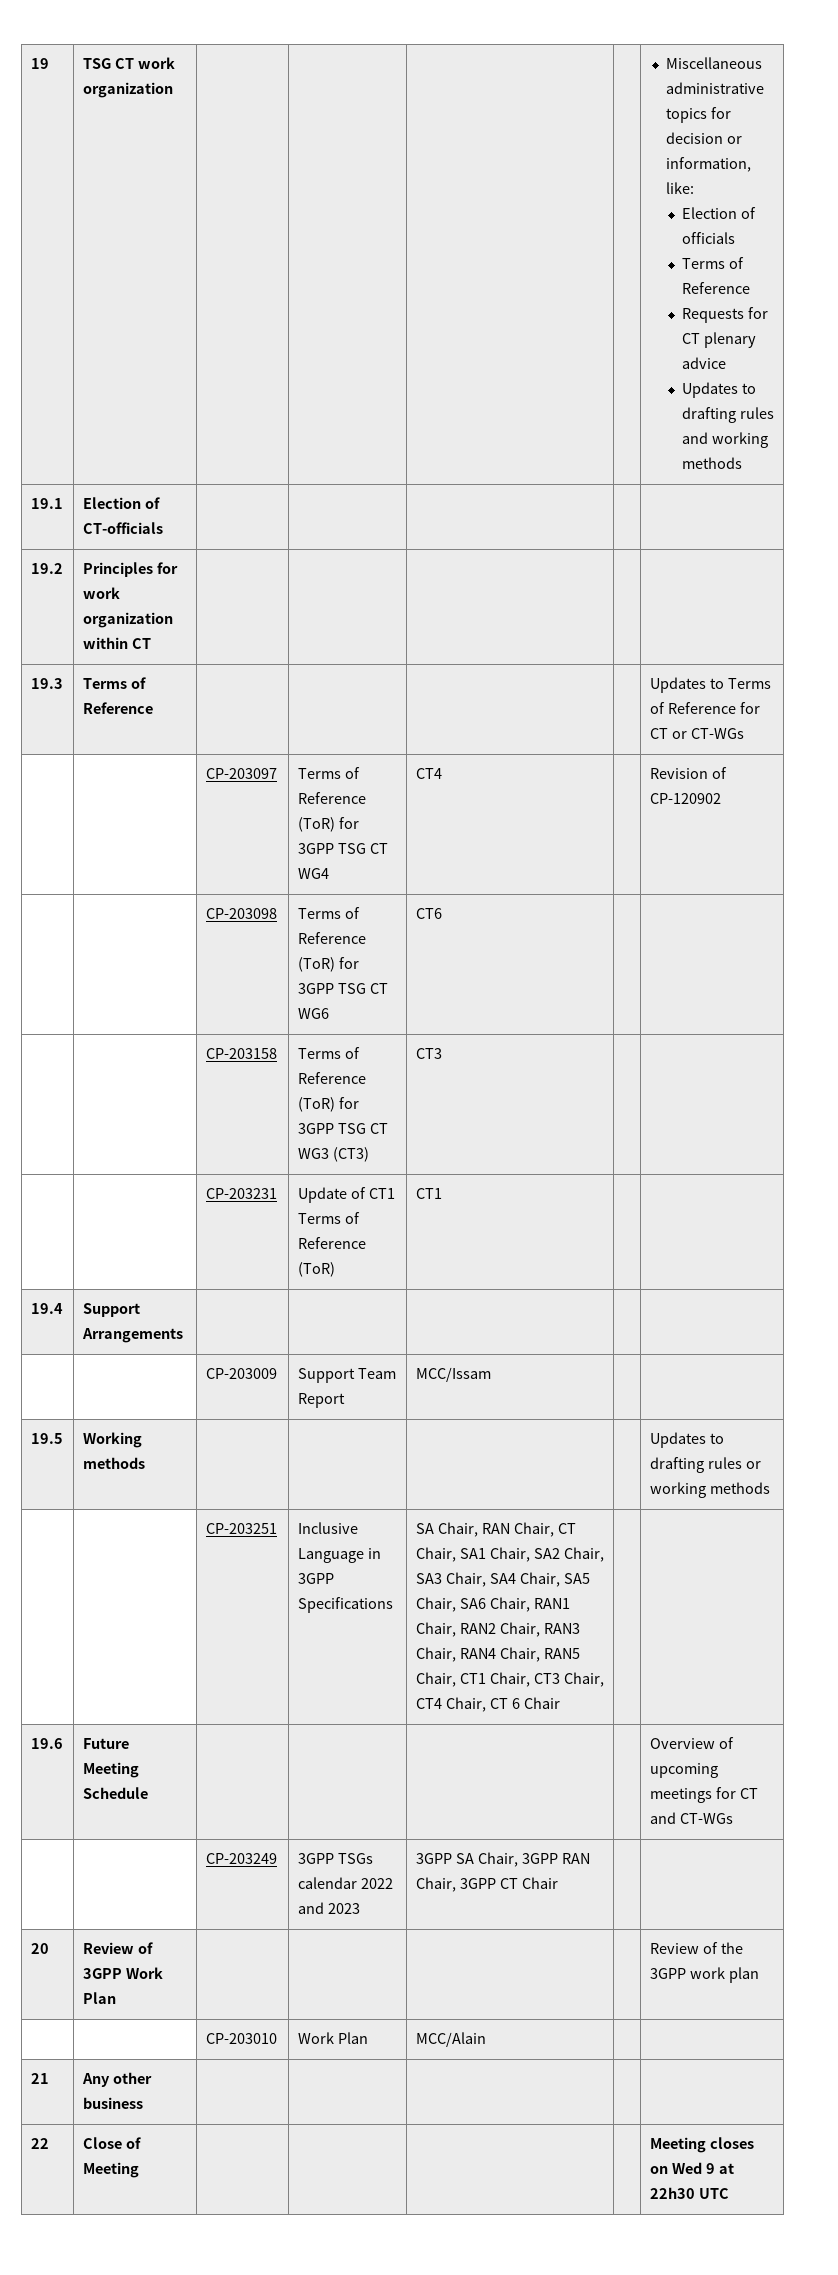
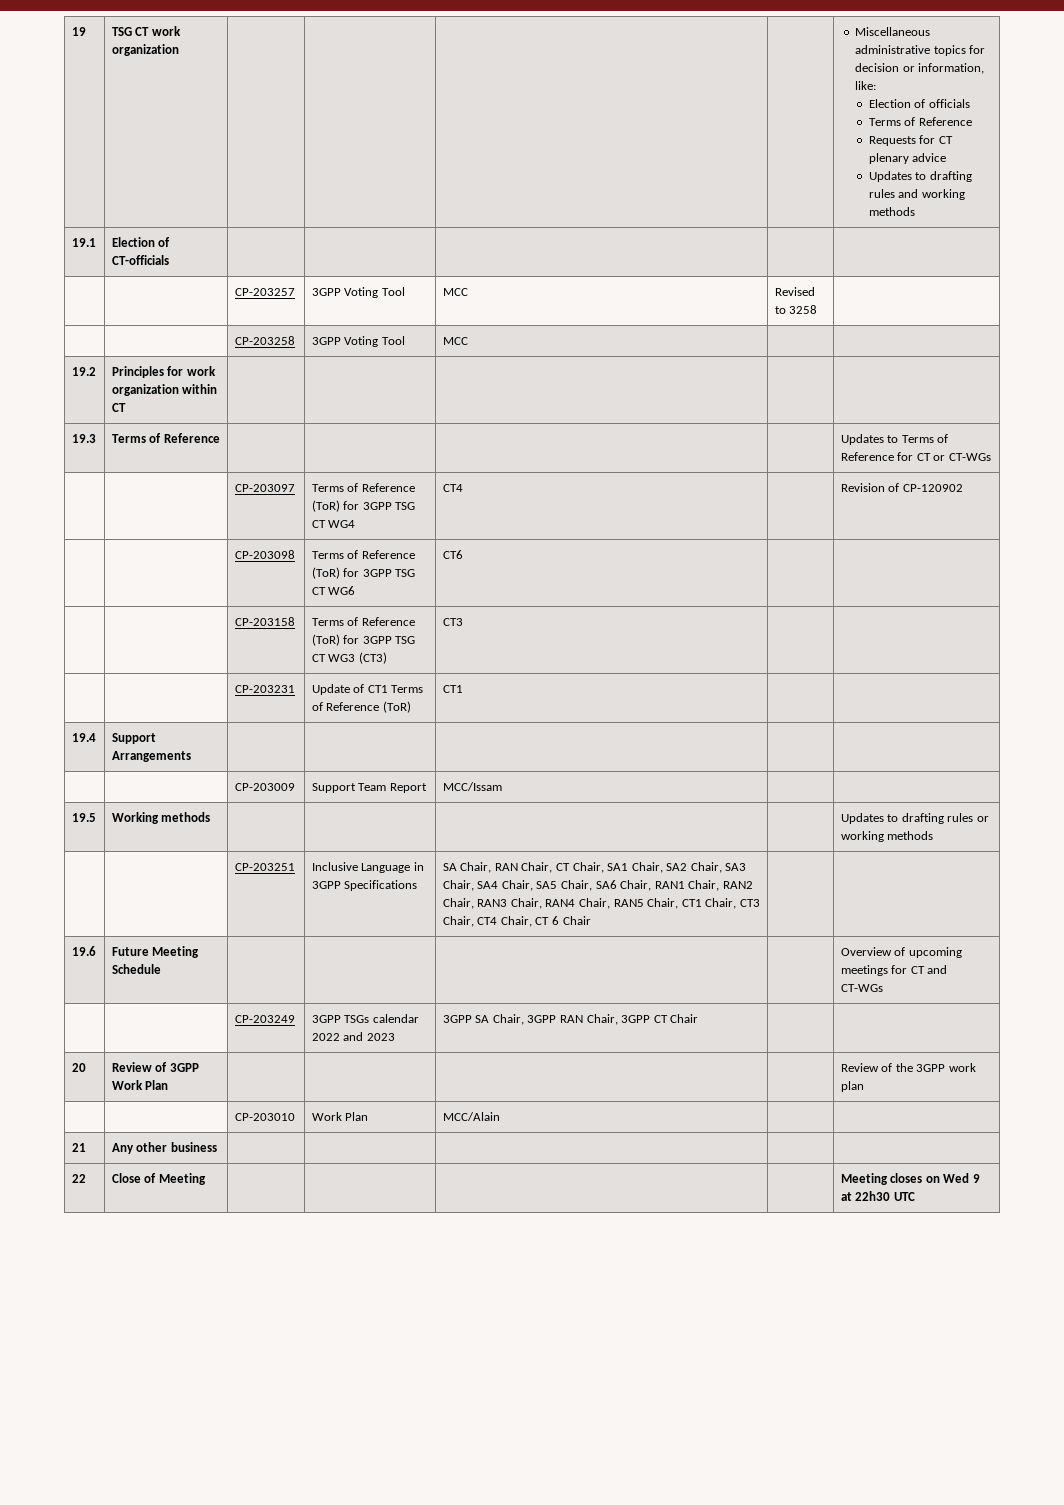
+ | | CP-203257 | 3GPP Voting Tool | MCC | Revised to 3258 |
+ | | CP-203258 | 3GPP Voting Tool | MCC | |

